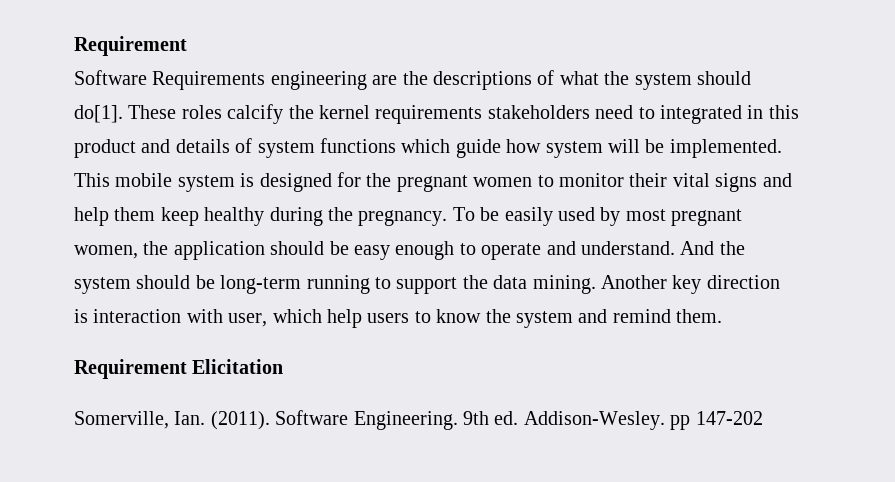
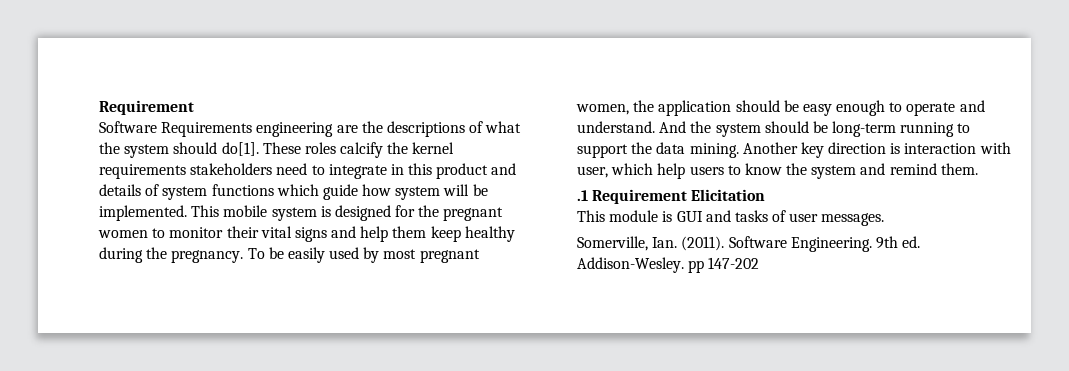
- These roles calcify the kernel requirements stakeholders need to integrated in this product and details of system functions which guide how system will be implemented.
+ These roles calcify the kernel requirements stakeholders need to integrate in this product and details of system functions which guide how system will be implemented.
- Requirement Elicitation
+ .1 Requirement Elicitation
+ This module is GUI and tasks of user messages.

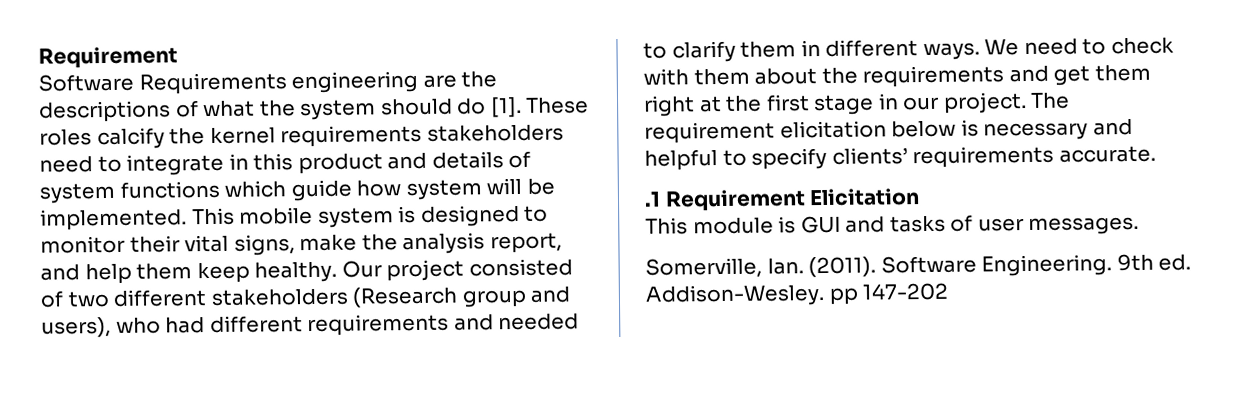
- Software Requirements engineering are the descriptions of what the system should do[1].
+ Software Requirements engineering are the descriptions of what the system should do [1].
- This mobile system is designed for the pregnant women to monitor their vital signs and help them keep healthy during the pregnancy. To be easily used by most pregnant women, the application should be easy enough to operate and understand. And the system should be long-term running to support the data mining. Another key direction is interaction with user, which help users to know the system and remind them.
+ This mobile system is designed to monitor their vital signs, make the analysis report, and help them keep healthy. Our project consisted of two different stakeholders (Research group and users), who had different requirements and needed to clarify them in different ways. We need to check with them about the requirements and get them right at the first stage in our project. The requirement elicitation below is necessary and helpful to specify clients’ requirements accurate.

